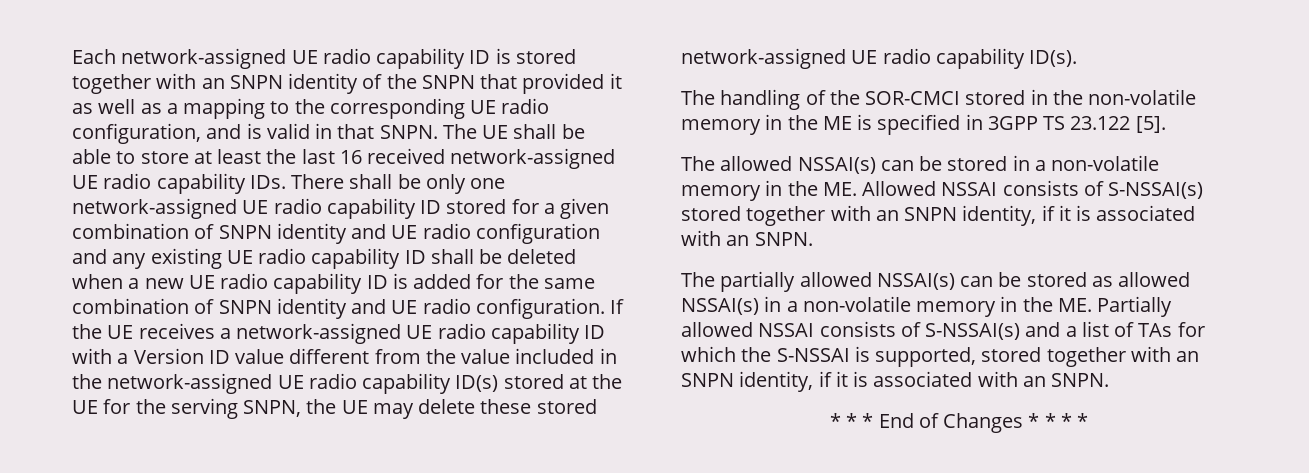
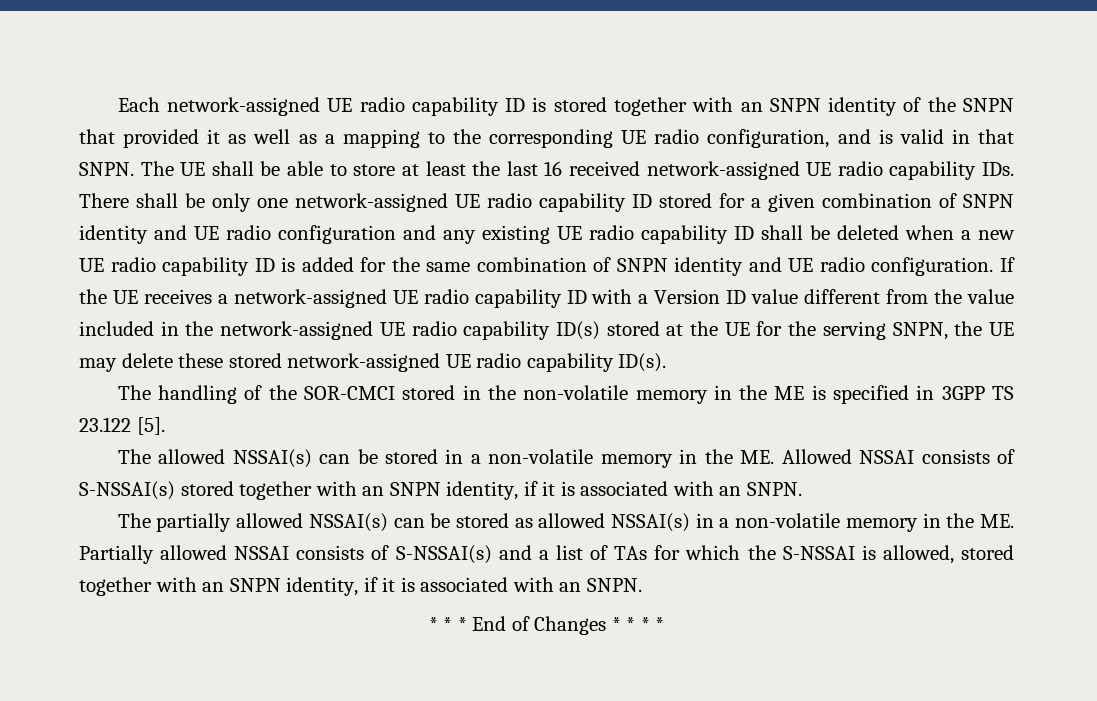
- The partially allowed NSSAI(s) can be stored as allowed NSSAI(s) in a non-volatile memory in the ME. Partially allowed NSSAI consists of S-NSSAI(s) and a list of TAs for which the S-NSSAI is supported, stored together with an SNPN identity, if it is associated with an SNPN.
+ The partially allowed NSSAI(s) can be stored as allowed NSSAI(s) in a non-volatile memory in the ME. Partially allowed NSSAI consists of S-NSSAI(s) and a list of TAs for which the S-NSSAI is allowed, stored together with an SNPN identity, if it is associated with an SNPN.

